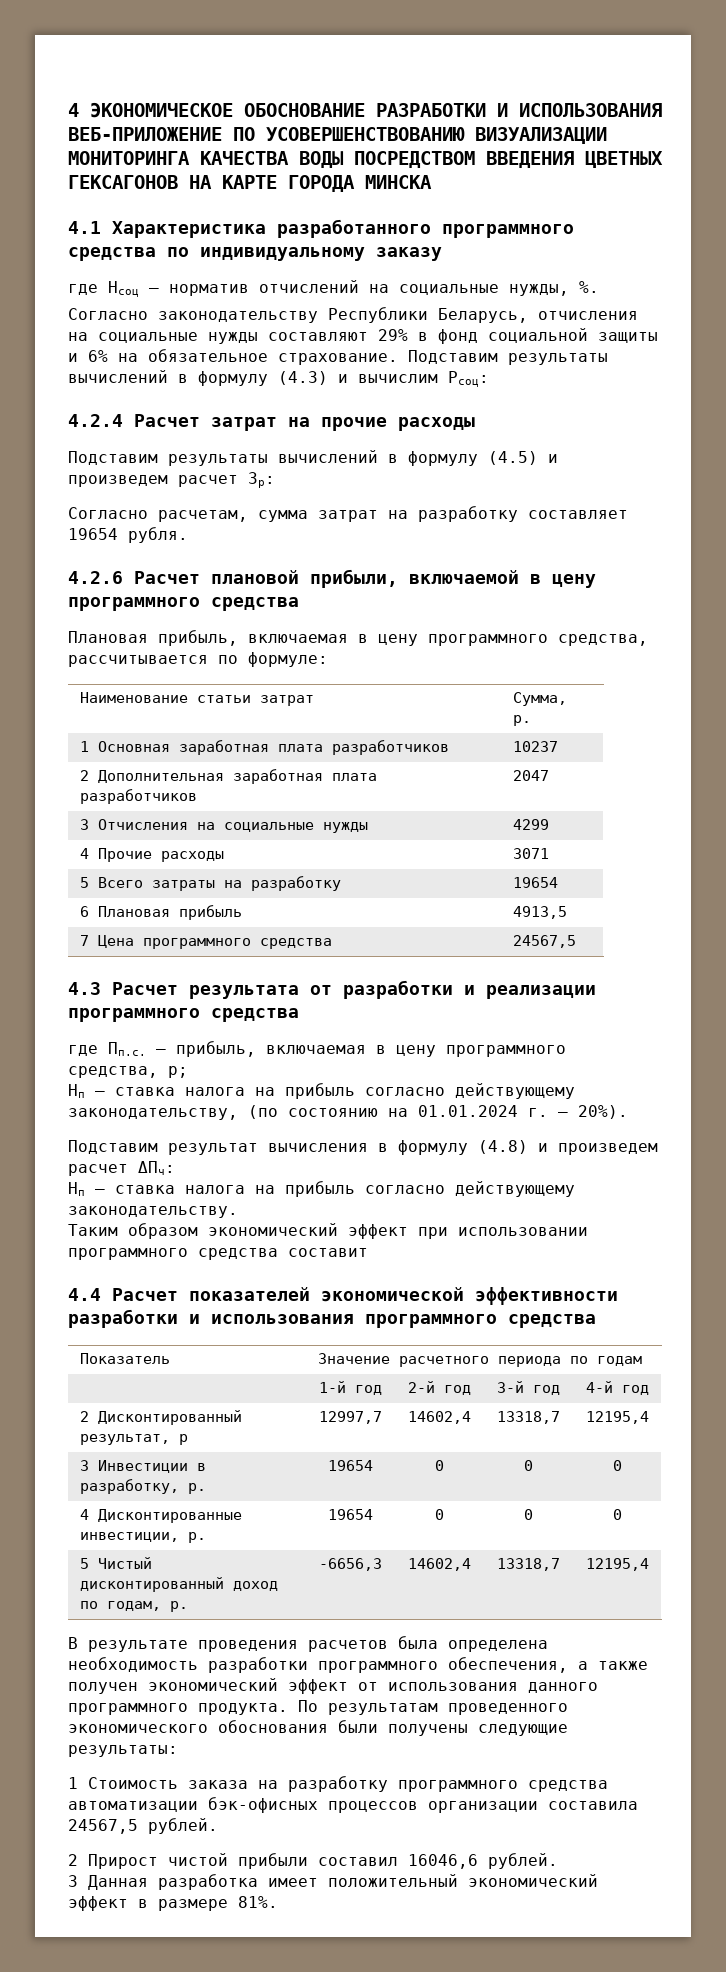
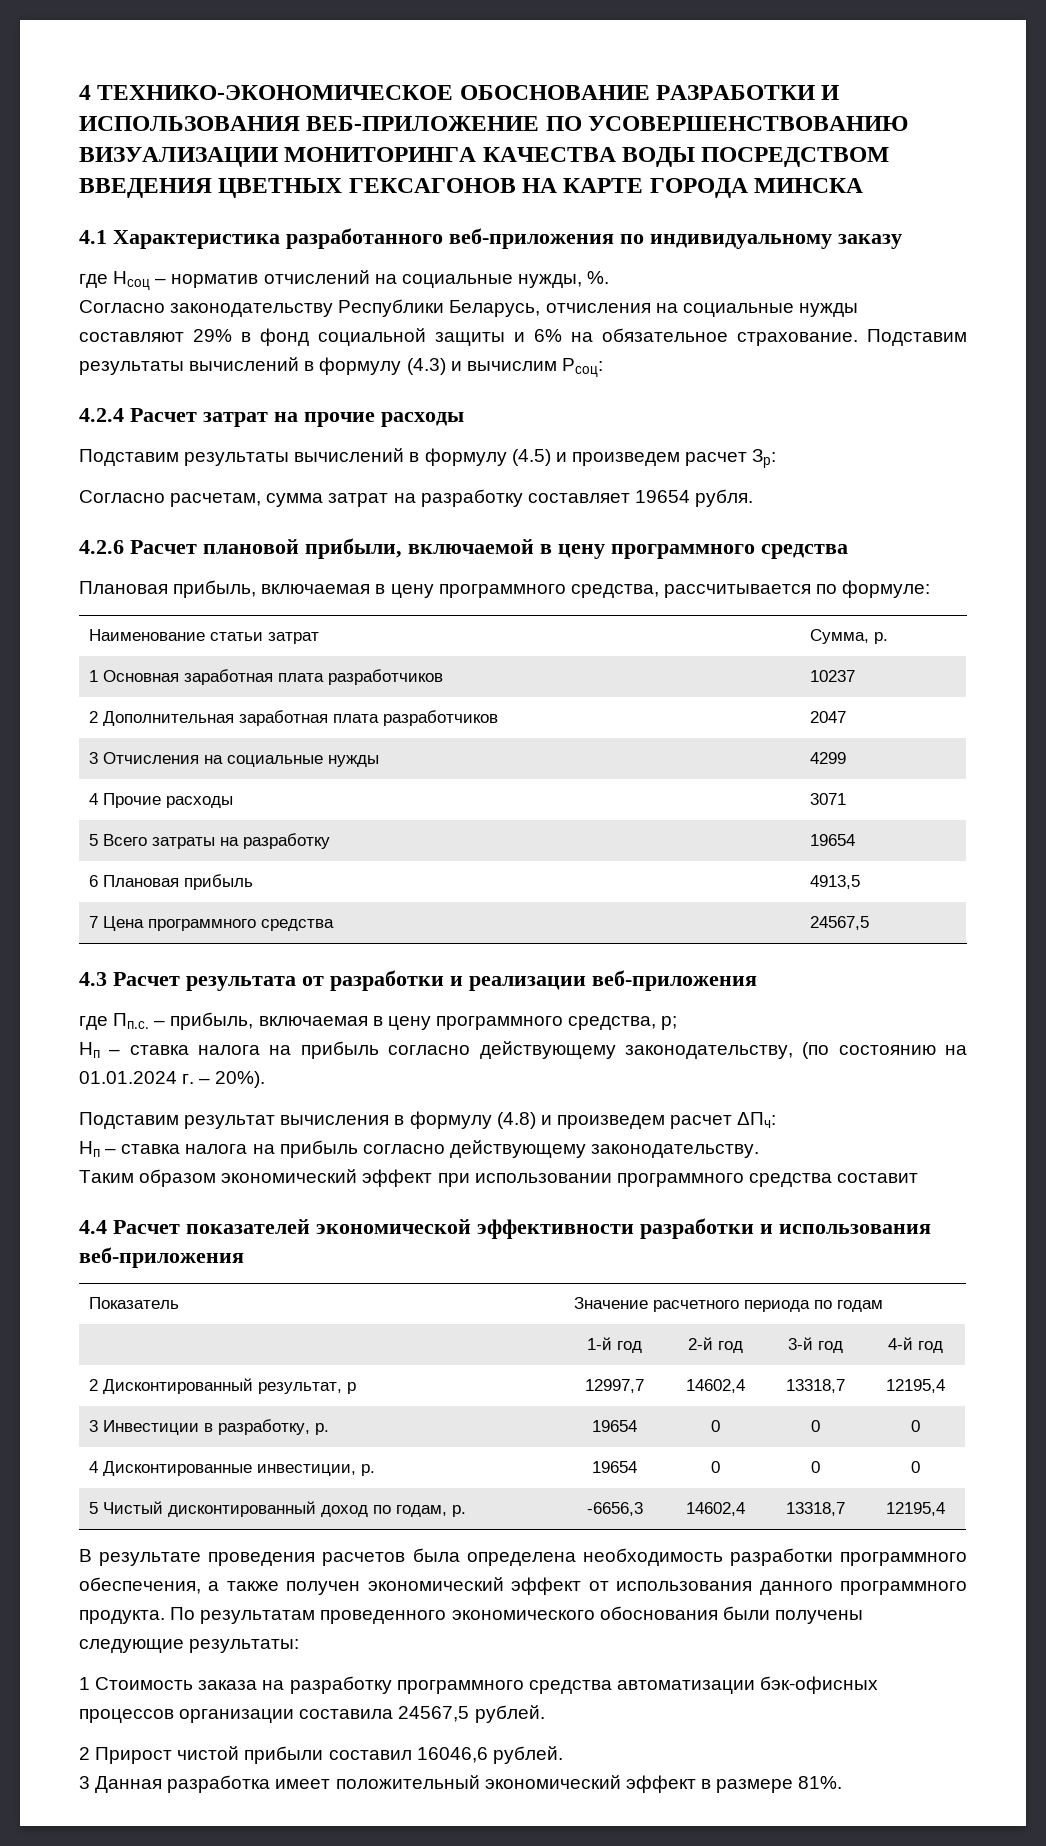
- 4 ЭКОНОМИЧЕСКОЕ ОБОСНОВАНИЕ РАЗРАБОТКИ И ИСПОЛЬЗОВАНИЯ ВЕБ-ПРИЛОЖЕНИЕ ПО УСОВЕРШЕНСТВОВАНИЮ ВИЗУАЛИЗАЦИИ МОНИТОРИНГА КАЧЕСТВА ВОДЫ ПОСРЕДСТВОМ ВВЕДЕНИЯ ЦВЕТНЫХ ГЕКСАГОНОВ НА КАРТЕ ГОРОДА МИНСКА
+ 4 ТЕХНИКО-ЭКОНОМИЧЕСКОЕ ОБОСНОВАНИЕ РАЗРАБОТКИ И ИСПОЛЬЗОВАНИЯ ВЕБ-ПРИЛОЖЕНИЕ ПО УСОВЕРШЕНСТВОВАНИЮ ВИЗУАЛИЗАЦИИ МОНИТОРИНГА КАЧЕСТВА ВОДЫ ПОСРЕДСТВОМ ВВЕДЕНИЯ ЦВЕТНЫХ ГЕКСАГОНОВ НА КАРТЕ ГОРОДА МИНСКА
- 4.1 Характеристика разработанного программного средства по индивидуальному заказу
+ 4.1 Характеристика разработанного веб-приложения по индивидуальному заказу
- 4.3 Расчет результата от разработки и реализации программного средства
+ 4.3 Расчет результата от разработки и реализации веб-приложения
- 4.4 Расчет показателей экономической эффективности разработки и использования программного средства
+ 4.4 Расчет показателей экономической эффективности разработки и использования веб-приложения

